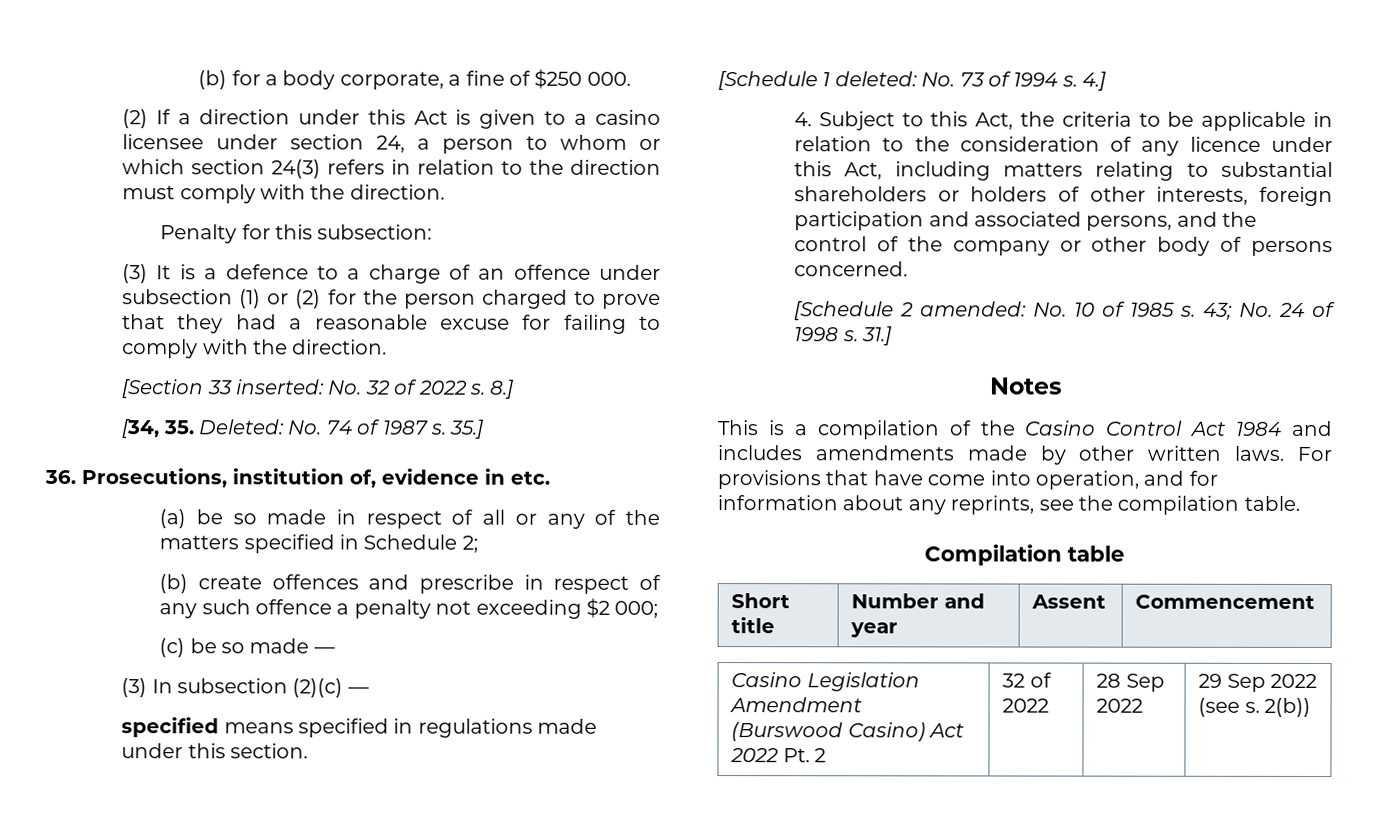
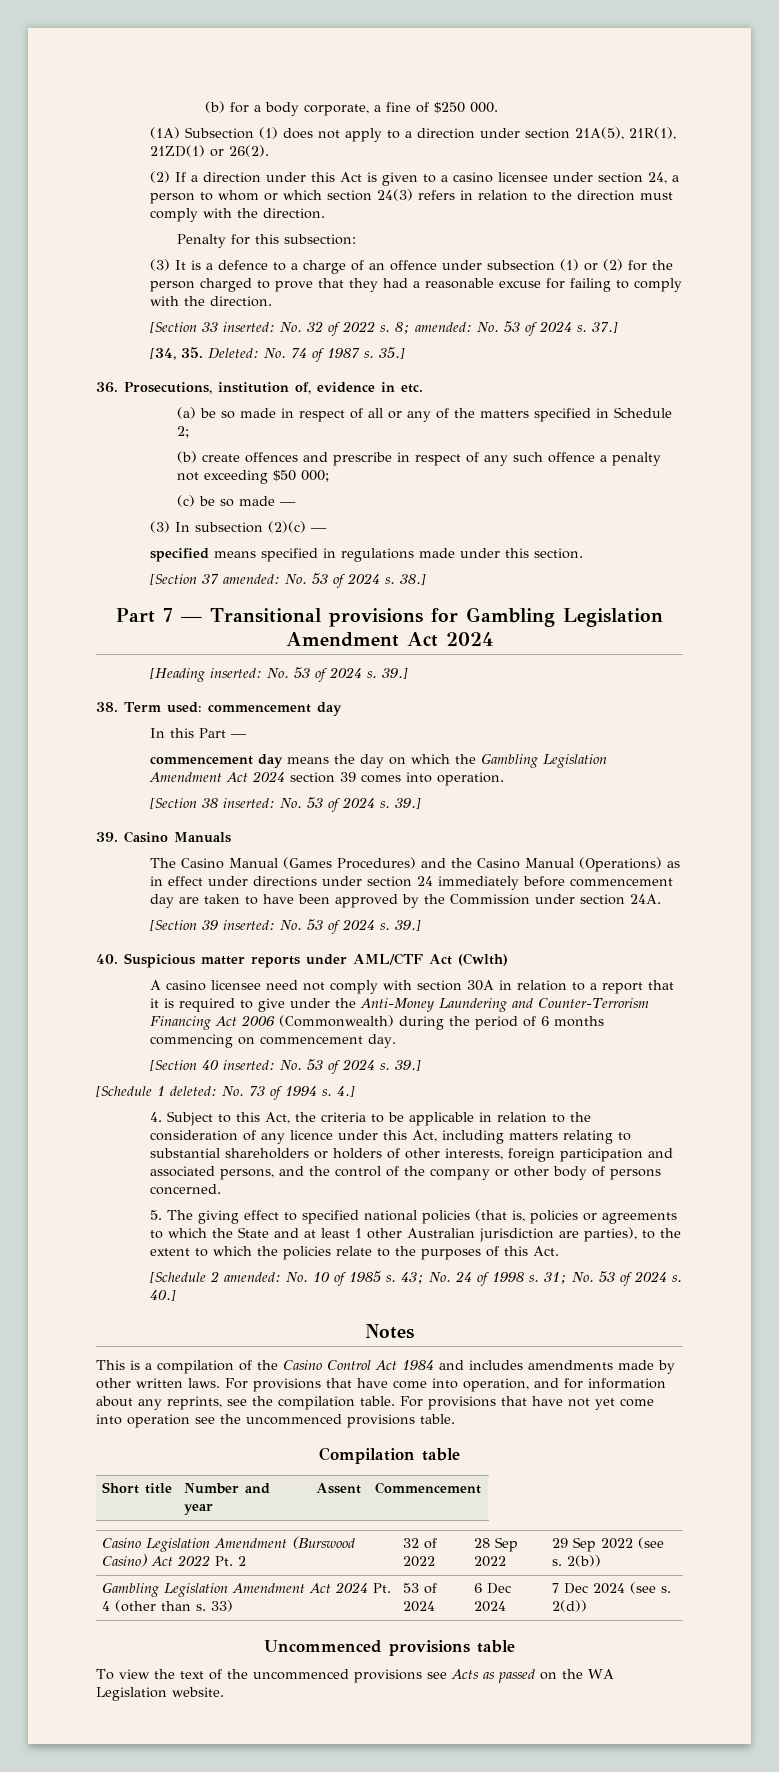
+ (1A) Subsection (1) does not apply to a direction under section 21A(5), 21R(1), 21ZD(1) or 26(2).
- 8.]
+ 8; amended: No. 53 of 2024 s. 37.]
- (b) create offences and prescribe in respect of any such offence a penalty not exceeding $2 000;
+ (b) create offences and prescribe in respect of any such offence a penalty not exceeding $50 000;
+ [Section 37 amended: No. 53 of 2024 s. 38.]
+ Part 7 — Transitional provisions for Gambling Legislation Amendment Act 2024
+ [Heading inserted: No. 53 of 2024 s. 39.]
+ 38. Term used: commencement day
+ In this Part —
+ commencement day means the day on which the Gambling Legislation Amendment Act 2024 section 39 comes into operation.
+ [Section 38 inserted: No. 53 of 2024 s. 39.]
+ 39. Casino Manuals
+ The Casino Manual (Games Procedures) and the Casino Manual (Operations) as in effect under directions under section 24 immediately before commencement day are taken to have been approved by the Commission under section 24A.
+ [Section 39 inserted: No. 53 of 2024 s. 39.]
+ 40. Suspicious matter reports under AML/CTF Act (Cwlth)
+ A casino licensee need not comply with section 30A in relation to a report that it is required to give under the Anti-Money Laundering and Counter-Terrorism Financing Act 2006 (Commonwealth) during the period of 6 months commencing on commencement day.
+ [Section 40 inserted: No. 53 of 2024 s. 39.]
+ 5. The giving effect to specified national policies (that is, policies or agreements to which the State and at least 1 other Australian jurisdiction are parties), to the extent to which the policies relate to the purposes of this Act.
- 31.]
+ 31; No. 53 of 2024 s. 40.]
+ For provisions that have not yet come into operation see the uncommenced provisions table.
+ Gambling Legislation Amendment Act 2024 Pt. 4 (other than s. 33) | 53 of 2024 | 6 Dec 2024 | 7 Dec 2024 (see s. 2(d))
+ Uncommenced provisions table
+ To view the text of the uncommenced provisions see Acts as passed on the WA Legislation website.

